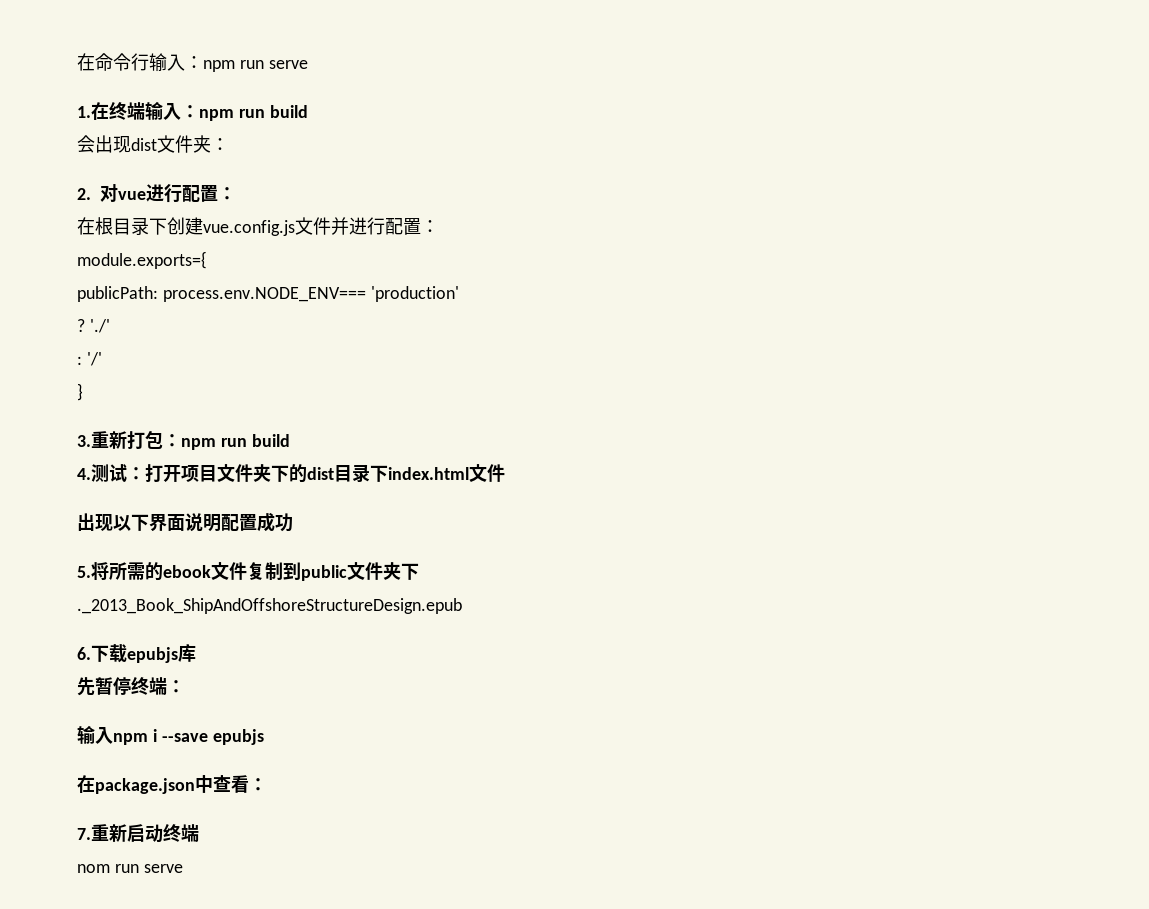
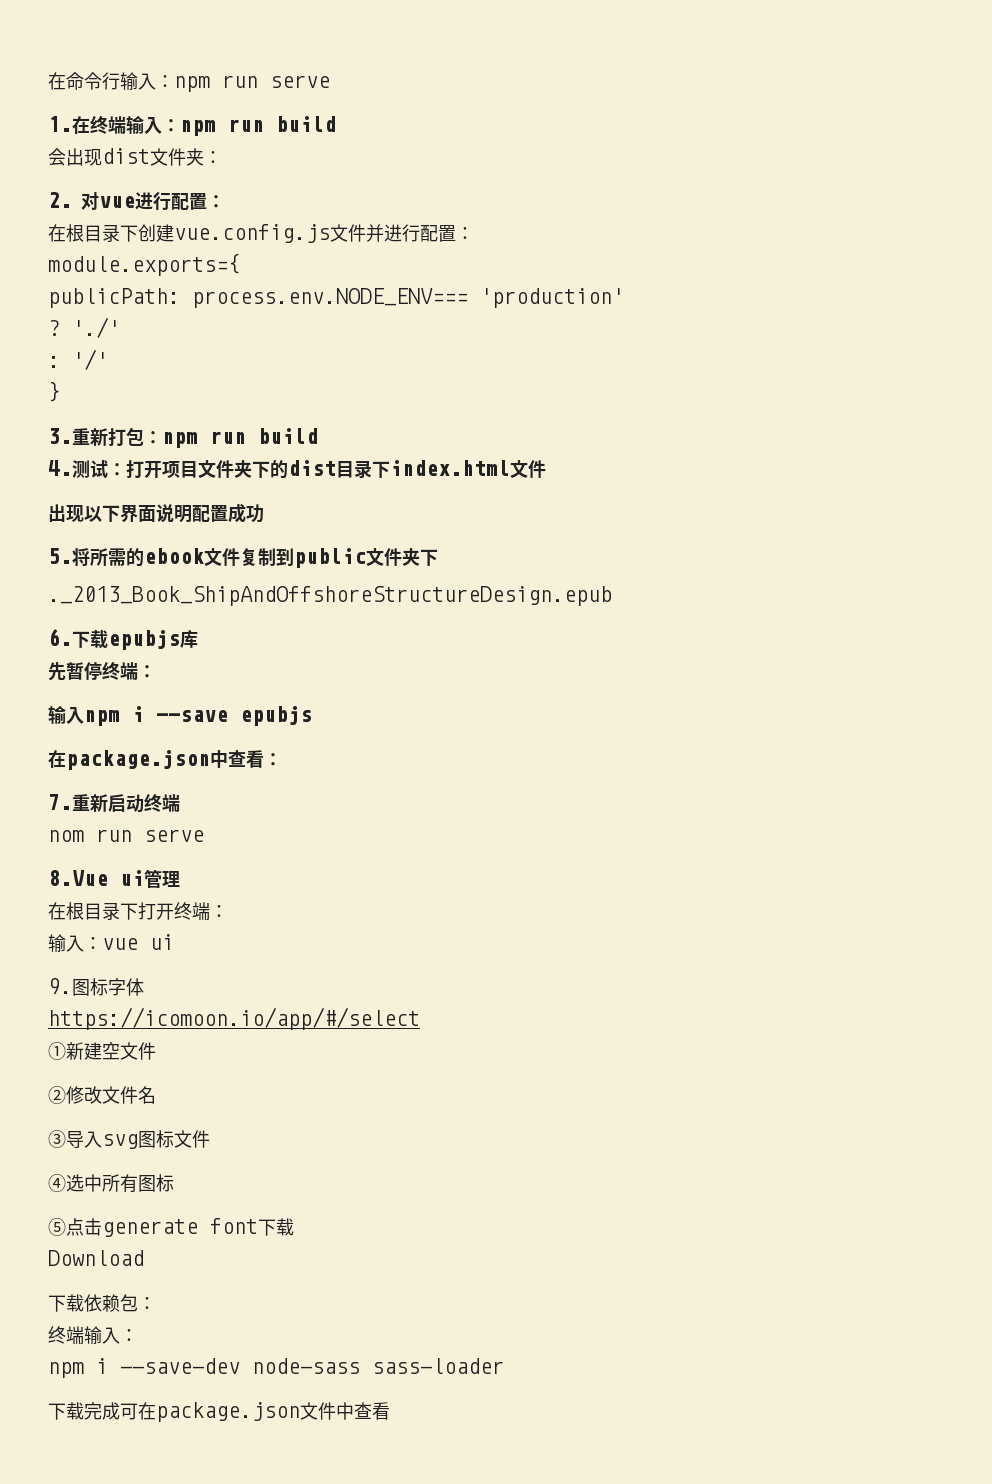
+ 8.Vue ui管理
+ 在根目录下打开终端：
+ 输入：vue ui
+ 9.图标字体
+ https://icomoon.io/app/#/select
+ ①新建空文件
+ ②修改文件名
+ ③导入svg图标文件
+ ④选中所有图标
+ ⑤点击generate font下载
+ Download
+ 下载依赖包：
+ 终端输入：
+ npm i --save-dev node-sass sass-loader
+ 下载完成可在package.json文件中查看

